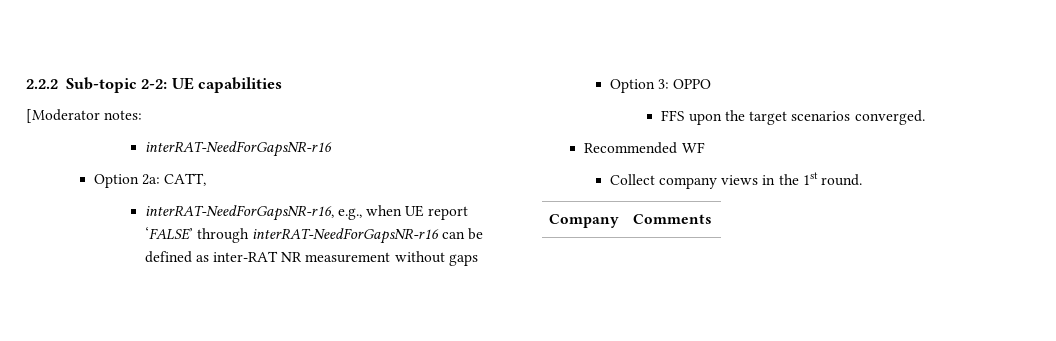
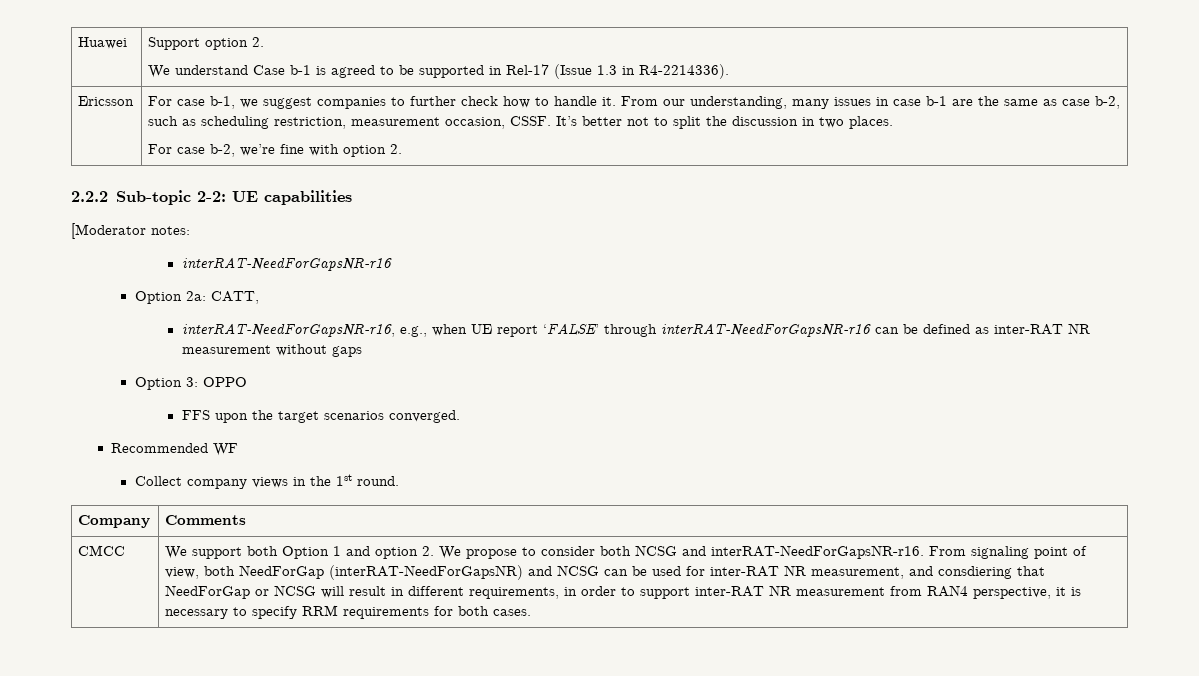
+ Huawei | Support option 2.
+ We understand Case b-1 is agreed to be supported in Rel-17 (Issue 1.3 in R4-2214336).
+ Ericsson | For case b-1, we suggest companies to further check how to handle it. From our understanding, many issues in case b-1 are the same as case b-2, such as scheduling restriction, measurement occasion, CSSF. It’s better not to split the discussion in two places.
+ For case b-2, we’re fine with option 2.
+ CMCC | We support both Option 1 and option 2. We propose to consider both NCSG and interRAT-NeedForGapsNR-r16. From signaling point of view, both NeedForGap (interRAT-NeedForGapsNR) and NCSG can be used for inter-RAT NR measurement, and consdiering that NeedForGap or NCSG will result in different requirements, in order to support inter-RAT NR measurement from RAN4 perspective, it is necessary to specify RRM requirements for both cases.

